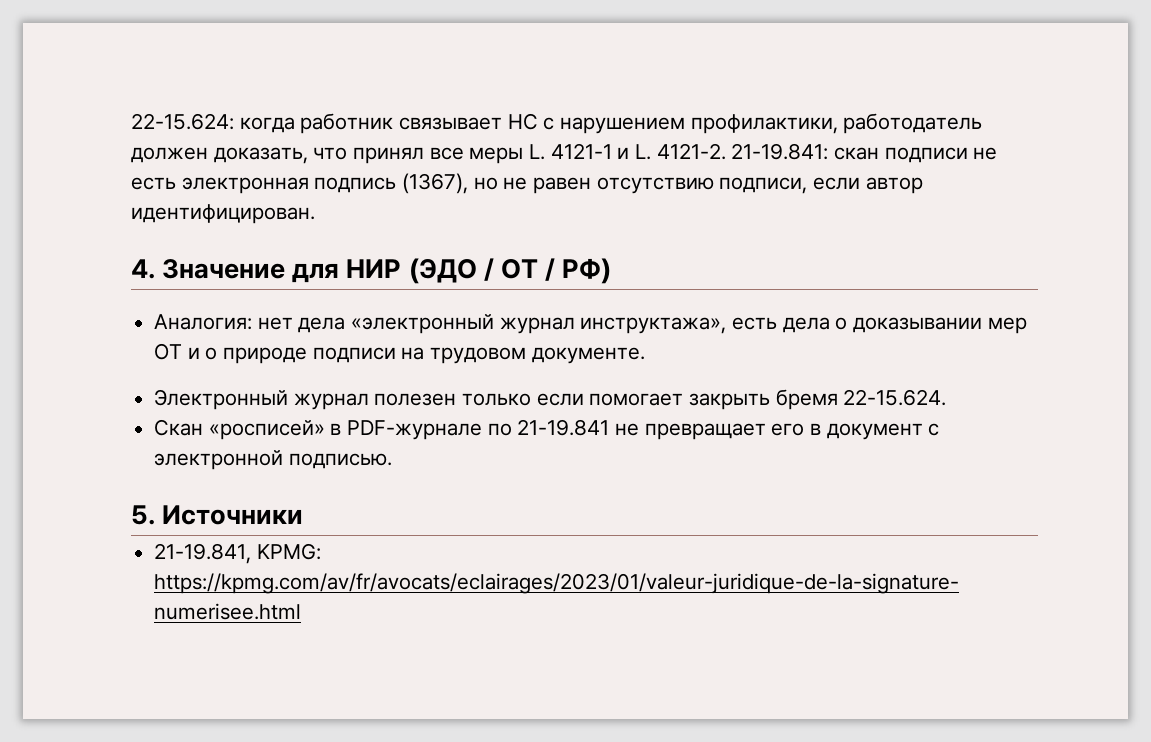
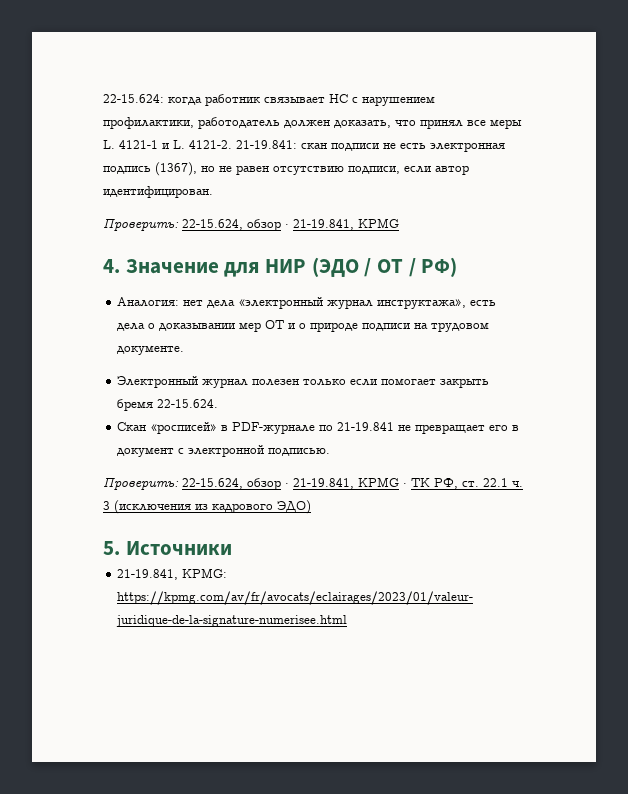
  21‑19.841: скан подписи не есть электронная подпись (1367), но не равен отсутствию подписи, если автор идентифицирован.
+ Проверить: 22‑15.624, обзор · 21‑19.841, KPMG
+ Проверить: 22‑15.624, обзор · 21‑19.841, KPMG · ТК РФ, ст. 22.1 ч. 3 (исключения из кадрового ЭДО)

